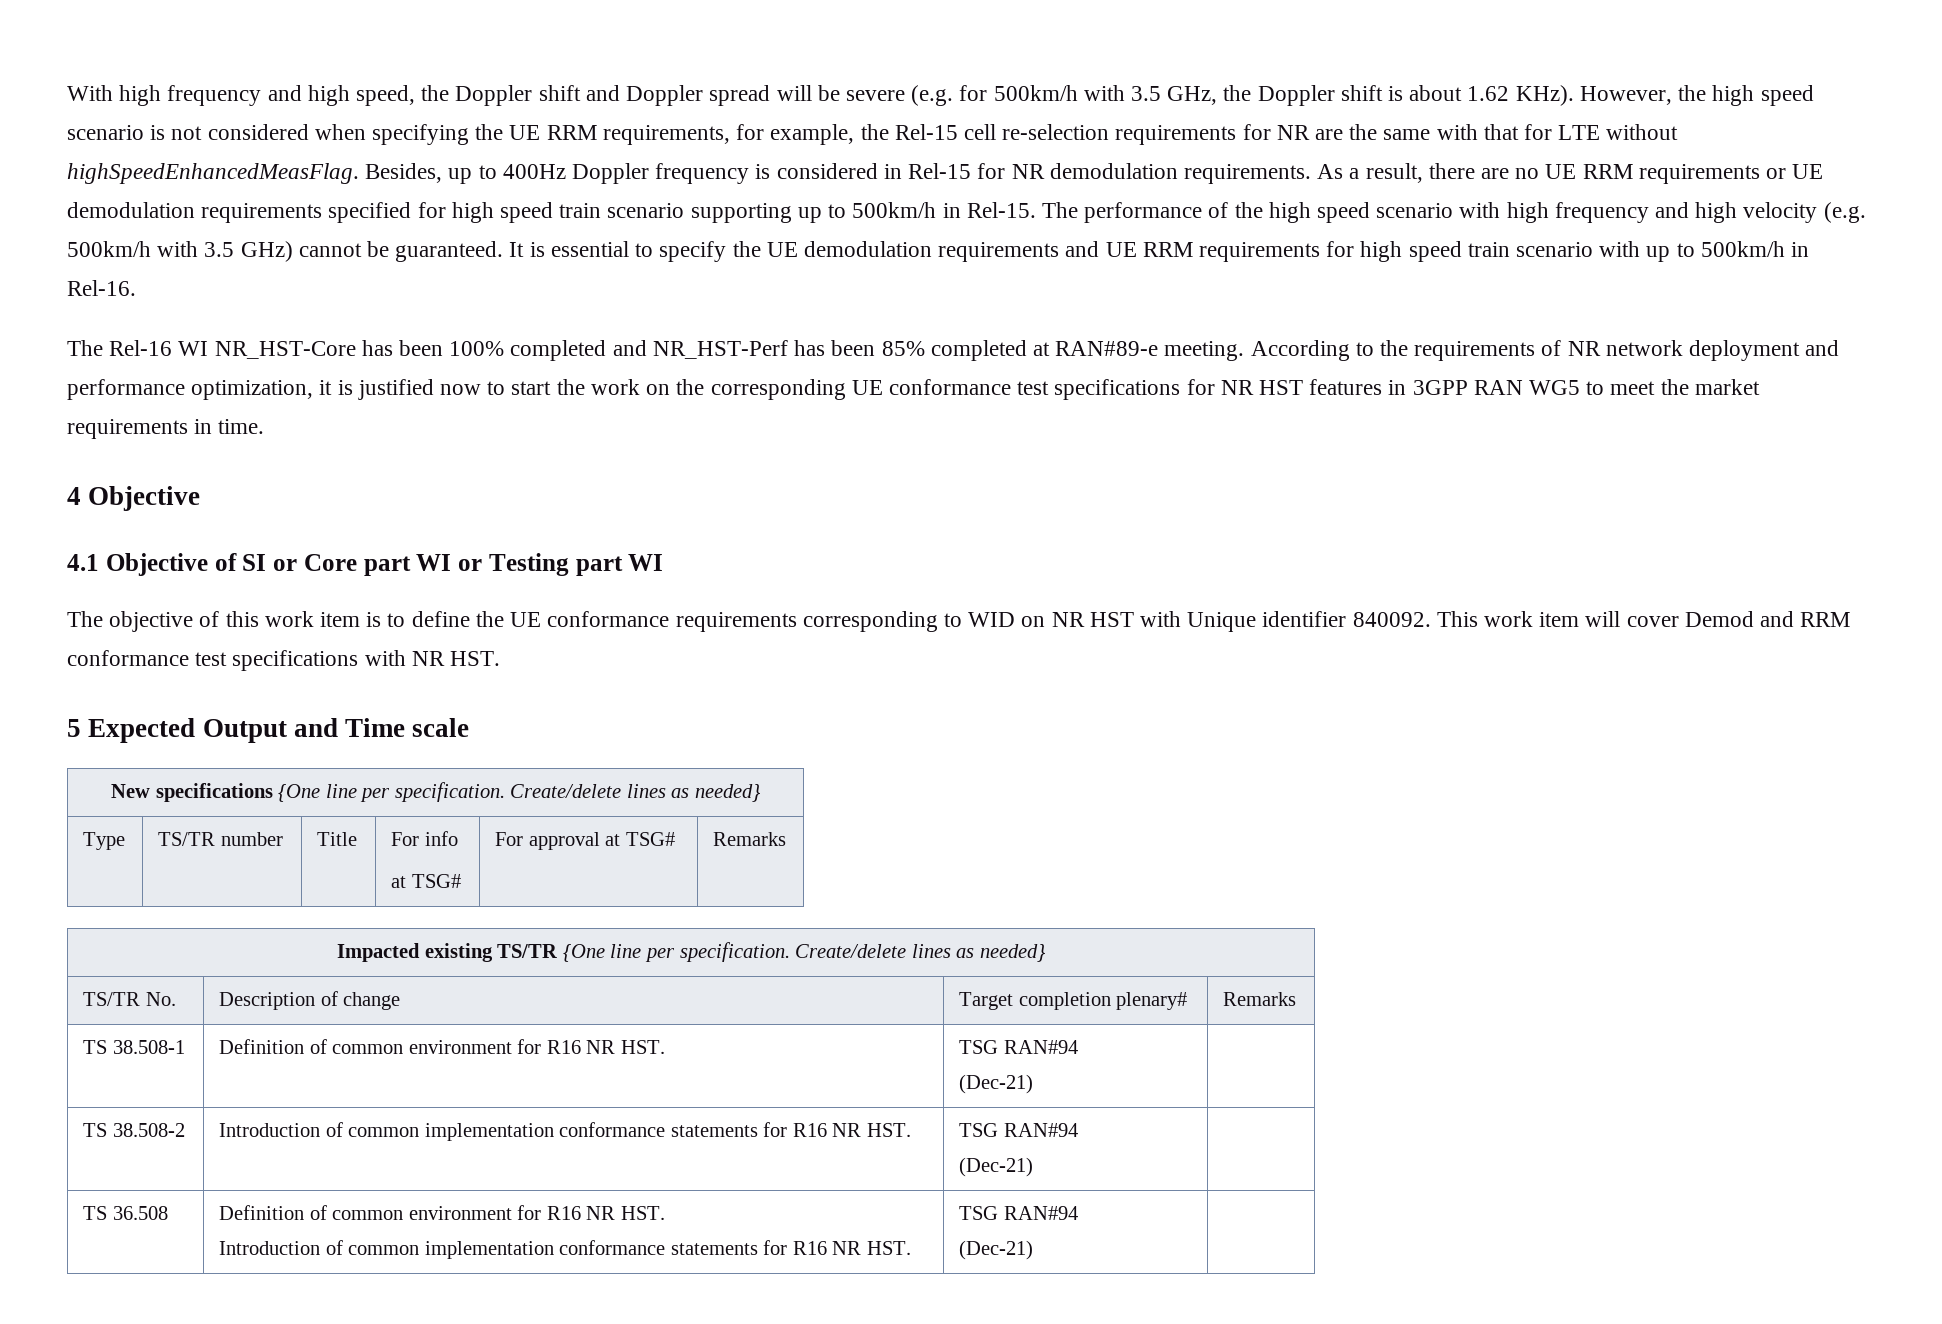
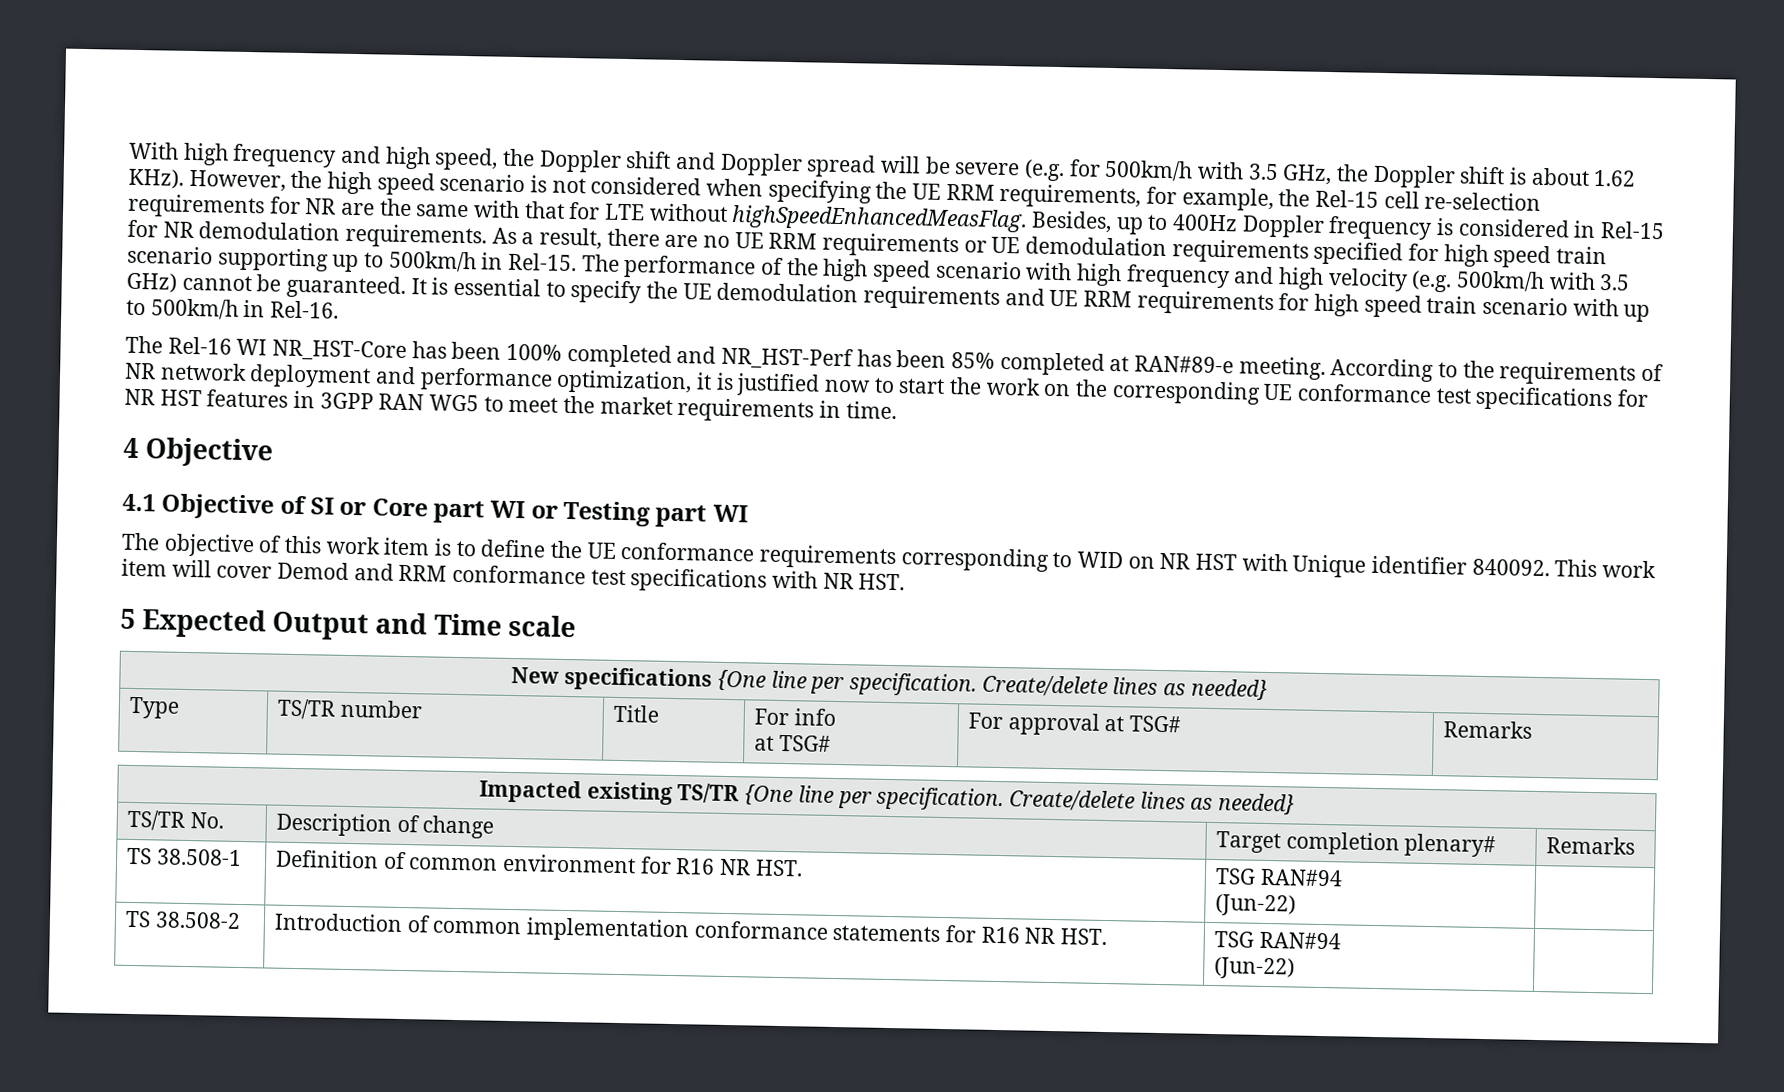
  TS 38.508-1 | Definition of common environment for R16 NR HST. | TSG RAN#94
- (Dec-21) |
+ (Jun-22) |
  TS 38.508-2 | Introduction of common implementation conformance statements for R16 NR HST. | TSG RAN#94
- (Dec-21) |
- TS 36.508 | Definition of common environment for R16 NR HST.
- Introduction of common implementation conformance statements for R16 NR HST. | TSG RAN#94
- (Dec-21) |
+ (Jun-22) |

